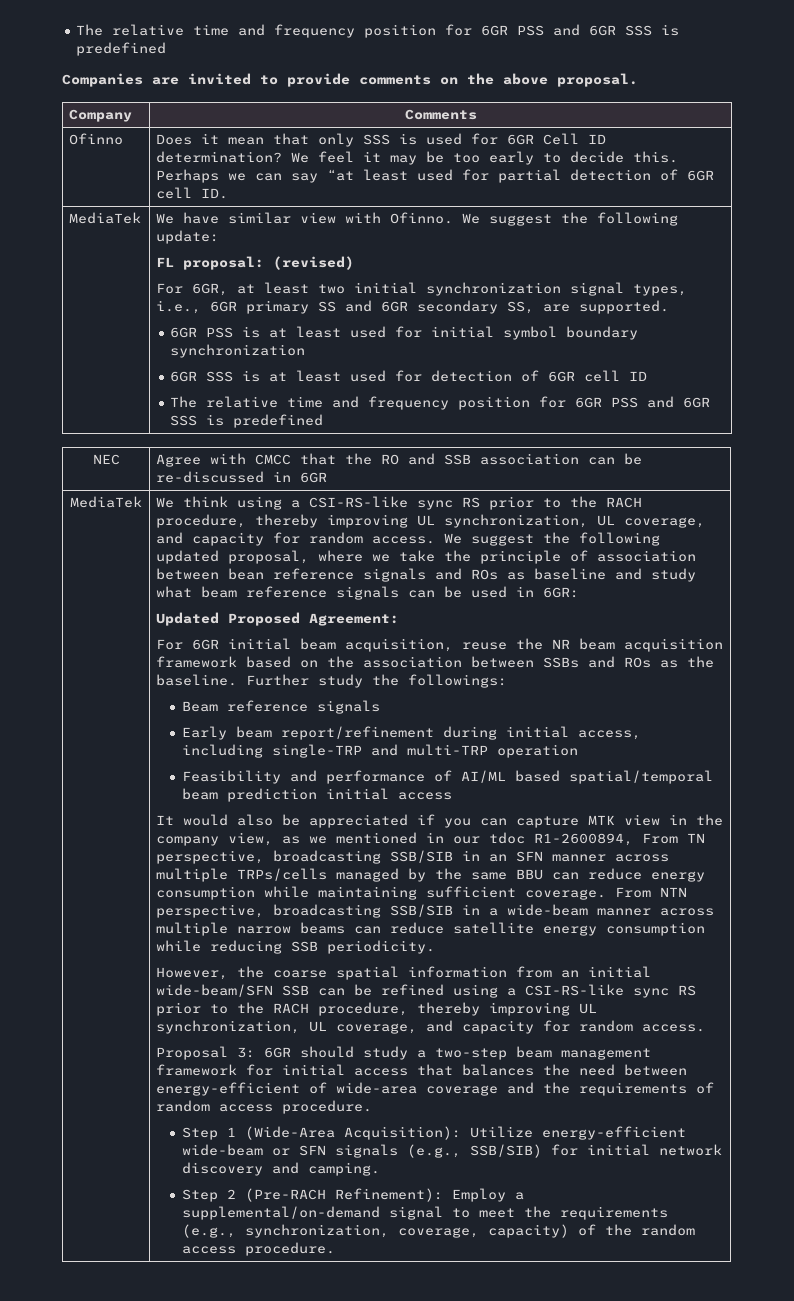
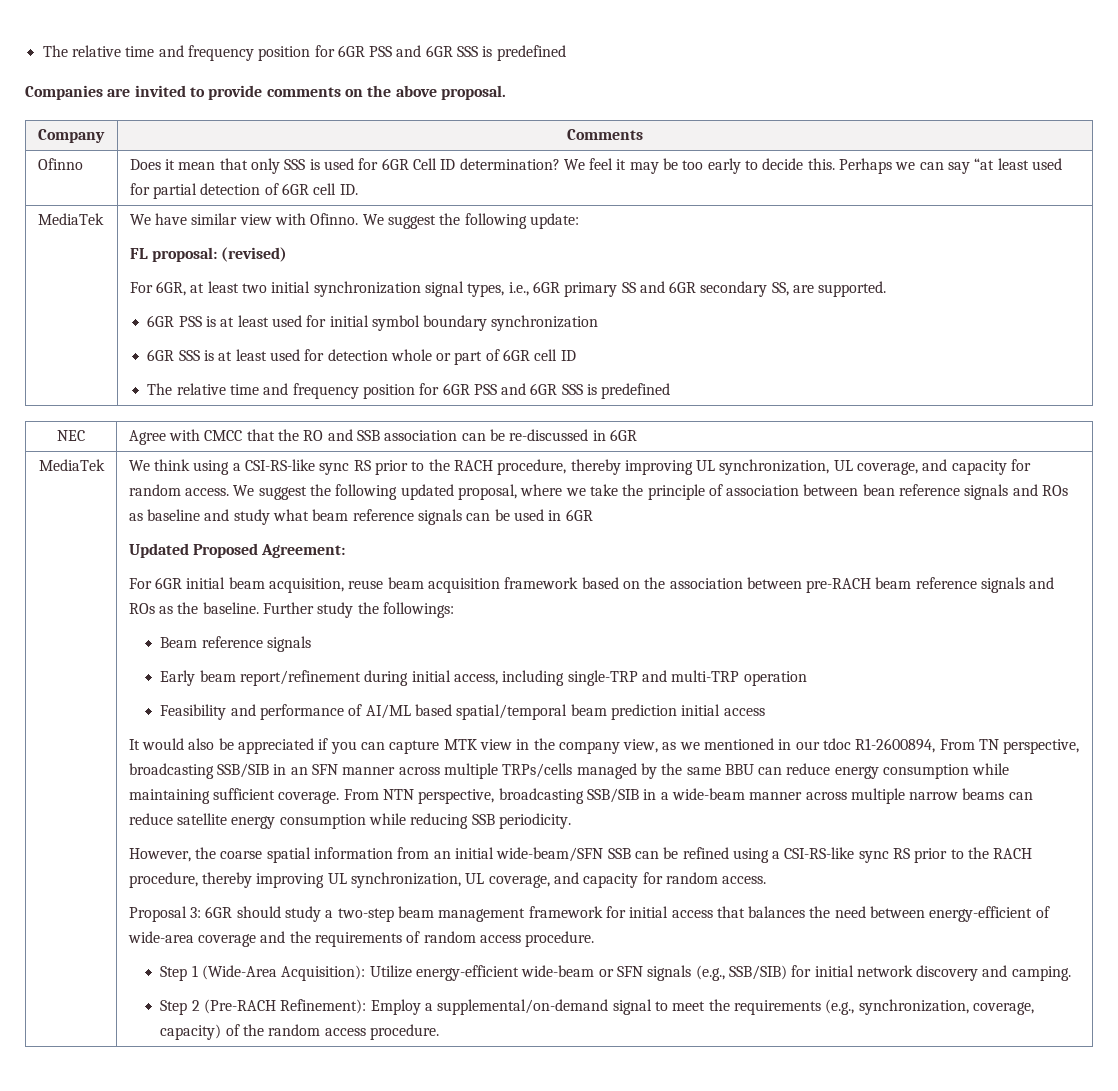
- 6GR SSS is at least used for detection of 6GR cell ID
+ 6GR SSS is at least used for detection whole or part of 6GR cell ID
- We suggest the following updated proposal, where we take the principle of association between bean reference signals and ROs as baseline and study what beam reference signals can be used in 6GR:
+ We suggest the following updated proposal, where we take the principle of association between bean reference signals and ROs as baseline and study what beam reference signals can be used in 6GR
- For 6GR initial beam acquisition, reuse the NR beam acquisition framework based on the association between SSBs and ROs as the baseline.
+ For 6GR initial beam acquisition, reuse beam acquisition framework based on the association between pre-RACH beam reference signals and ROs as the baseline.

